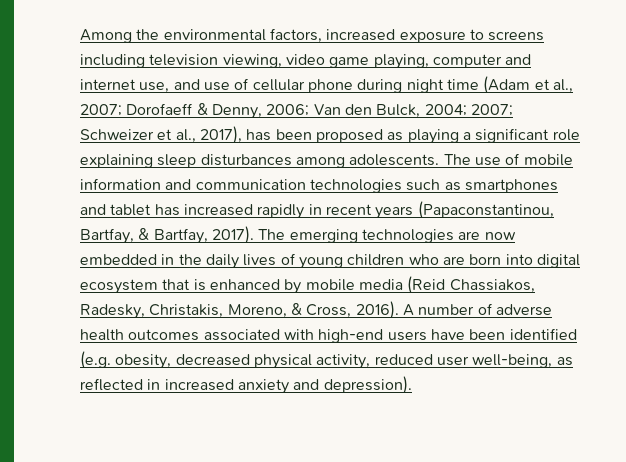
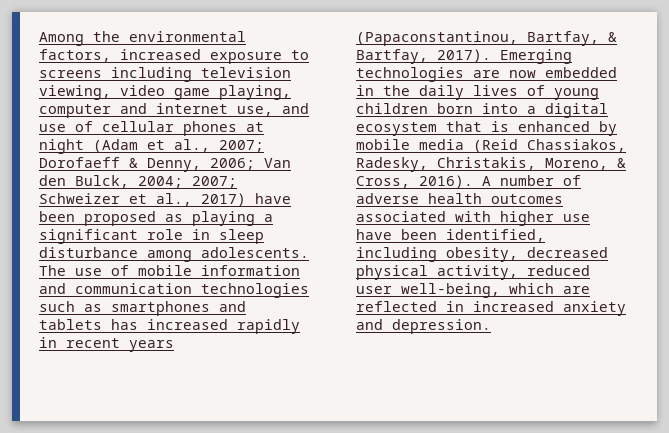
- Among the environmental factors, increased exposure to screens including television viewing, video game playing, computer and internet use, and use of cellular phone during night time (Adam et al., 2007; Dorofaeff & Denny, 2006; Van den Bulck, 2004; 2007; Schweizer et al., 2017), has been proposed as playing a significant role explaining sleep disturbances among adolescents.
+ Among the environmental factors, increased exposure to screens including television viewing, video game playing, computer and internet use, and use of cellular phones at night (Adam et al., 2007; Dorofaeff & Denny, 2006; Van den Bulck, 2004; 2007; Schweizer et al., 2017) have been proposed as playing a significant role in sleep disturbance among adolescents.
- The use of mobile information and communication technologies such as smartphones and tablet has increased rapidly in recent years (Papaconstantinou, Bartfay, & Bartfay, 2017).
+ The use of mobile information and communication technologies such as smartphones and tablets has increased rapidly in recent years (Papaconstantinou, Bartfay, & Bartfay, 2017).
- The emerging technologies are now embedded in the daily lives of young children who are born into digital ecosystem that is enhanced by mobile media (Reid Chassiakos, Radesky, Christakis, Moreno, & Cross, 2016).
+ Emerging technologies are now embedded in the daily lives of young children born into a digital ecosystem that is enhanced by mobile media (Reid Chassiakos, Radesky, Christakis, Moreno, & Cross, 2016).
- A number of adverse health outcomes associated with high-end users have been identified (e.g. obesity, decreased physical activity, reduced user well-being, as reflected in increased anxiety and depression).
+ A number of adverse health outcomes associated with higher use have been identified, including obesity, decreased physical activity, reduced user well-being, which are reflected in increased anxiety and depression.

